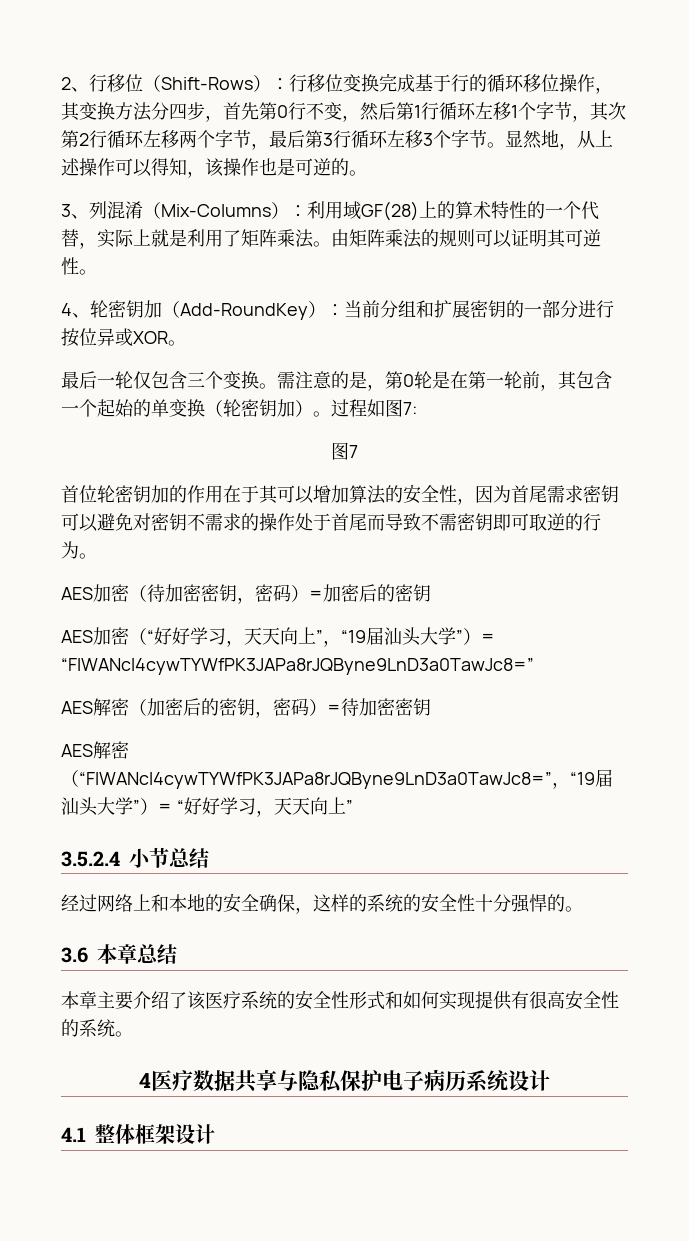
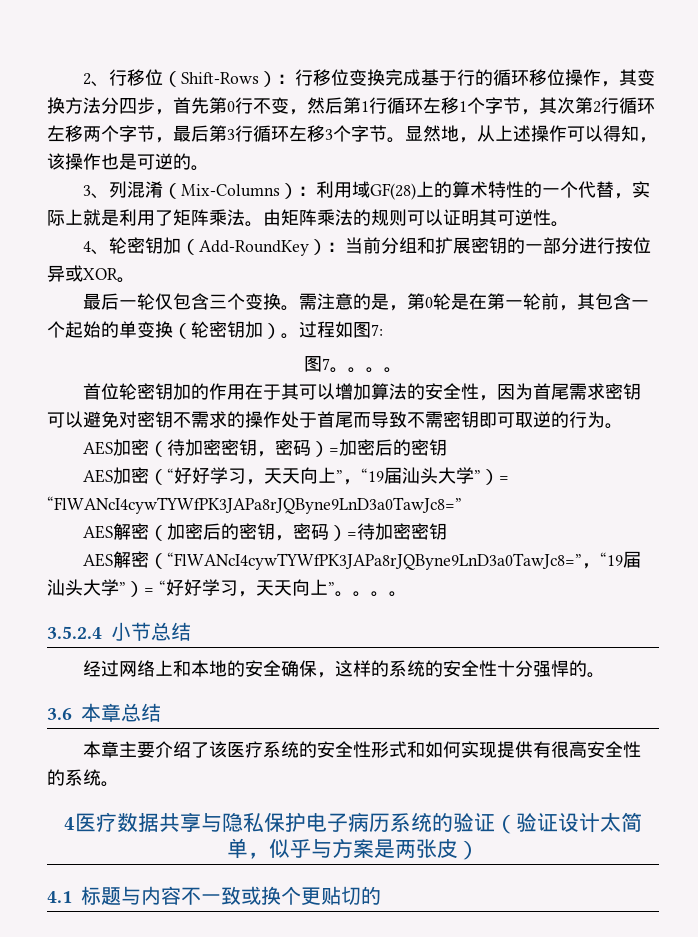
- 图7
+ 图7。。。。
- AES解密（“FlWANcI4cywTYWfPK3JAPa8rJQByne9LnD3a0TawJc8=”，“19届汕头大学”）= “好好学习，天天向上”
+ AES解密（“FlWANcI4cywTYWfPK3JAPa8rJQByne9LnD3a0TawJc8=”，“19届汕头大学”）= “好好学习，天天向上”。。。。
- 4医疗数据共享与隐私保护电子病历系统设计
- 4.1整体框架设计
+ 4医疗数据共享与隐私保护电子病历系统的验证（验证设计太简单，似乎与方案是两张皮）
+ 4.1标题与内容不一致或换个更贴切的

